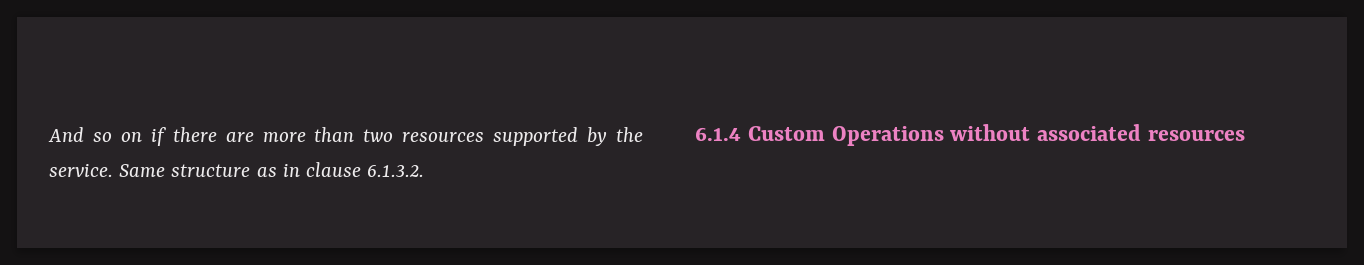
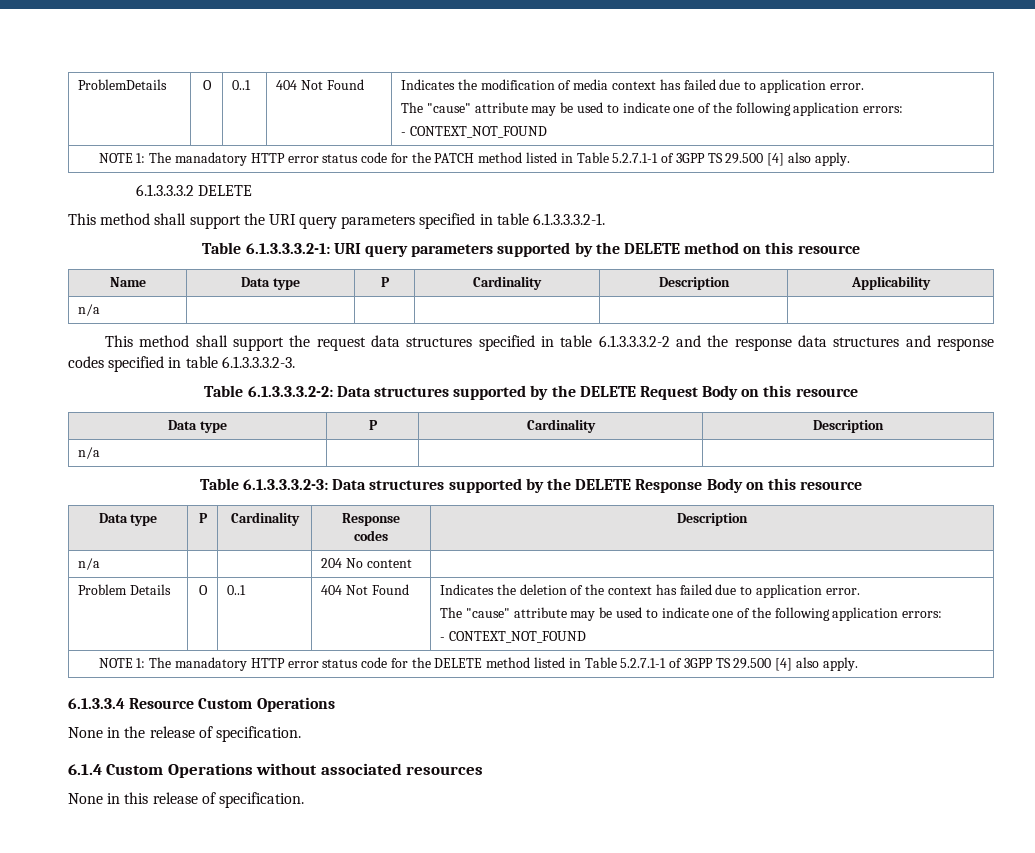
- And so on if there are more than two resources supported by the service. Same structure as in clause 6.1.3.2.
+ ProblemDetails | O | 0..1 | 404 Not Found | Indicates the modification of media context has failed due to application error.
+ The "cause" attribute may be used to indicate one of the following application errors:
+ - CONTEXT_NOT_FOUND
+ NOTE 1: The manadatory HTTP error status code for the PATCH method listed in Table 5.2.7.1-1 of 3GPP TS 29.500 [4] also apply.
+ 6.1.3.3.3.2 DELETE
+ This method shall support the URI query parameters specified in table 6.1.3.3.3.2-1.
+ Table 6.1.3.3.3.2-1: URI query parameters supported by the DELETE method on this resource
+ Name | Data type | P | Cardinality | Description | Applicability
+ n/a | | | | |
+ This method shall support the request data structures specified in table 6.1.3.3.3.2-2 and the response data structures and response codes specified in table 6.1.3.3.3.2-3.
+ Table 6.1.3.3.3.2-2: Data structures supported by the DELETE Request Body on this resource
+ Data type | P | Cardinality | Description
+ n/a | | |
+ Table 6.1.3.3.3.2-3: Data structures supported by the DELETE Response Body on this resource
+ Data type | P | Cardinality | Response
+ codes | Description
+ n/a | | | 204 No content |
+ Problem Details | O | 0..1 | 404 Not Found | Indicates the deletion of the context has failed due to application error.
+ The "cause" attribute may be used to indicate one of the following application errors:
+ - CONTEXT_NOT_FOUND
+ NOTE 1: The manadatory HTTP error status code for the DELETE method listed in Table 5.2.7.1-1 of 3GPP TS 29.500 [4] also apply.
+ 6.1.3.3.4 Resource Custom Operations
+ None in the release of specification.
+ None in this release of specification.

